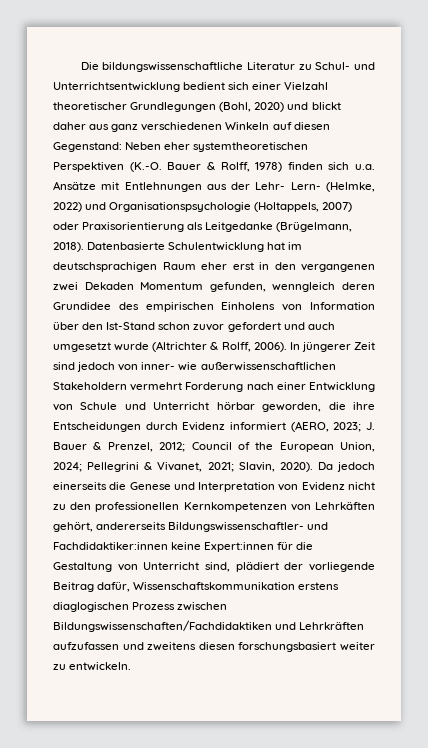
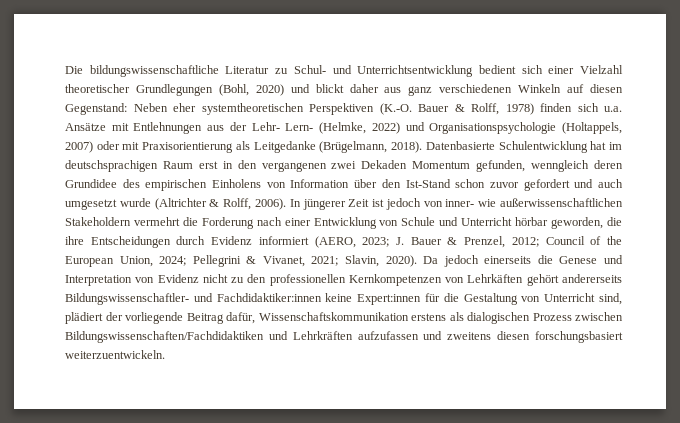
- Die bildungswissenschaftliche Literatur zu Schul- und Unterrichtsentwicklung bedient sich einer Vielzahl theoretischer Grundlegungen (Bohl, 2020) und blickt daher aus ganz verschiedenen Winkeln auf diesen Gegenstand: Neben eher systemtheoretischen Perspektiven (K.-O. Bauer & Rolff, 1978) finden sich u.a. Ansätze mit Entlehnungen aus der Lehr- Lern- (Helmke, 2022) und Organisationspsychologie (Holtappels, 2007) oder Praxisorientierung als Leitgedanke (Brügelmann, 2018).
+ Die bildungswissenschaftliche Literatur zu Schul- und Unterrichtsentwicklung bedient sich einer Vielzahl theoretischer Grundlegungen (Bohl, 2020) und blickt daher aus ganz verschiedenen Winkeln auf diesen Gegenstand: Neben eher systemtheoretischen Perspektiven (K.-O. Bauer & Rolff, 1978) finden sich u.a. Ansätze mit Entlehnungen aus der Lehr- Lern- (Helmke, 2022) und Organisationspsychologie (Holtappels, 2007) oder mit Praxisorientierung als Leitgedanke (Brügelmann, 2018).
- Datenbasierte Schulentwicklung hat im deutschsprachigen Raum eher erst in den vergangenen zwei Dekaden Momentum gefunden, wenngleich deren Grundidee des empirischen Einholens von Information über den Ist-Stand schon zuvor gefordert und auch umgesetzt wurde (Altrichter & Rolff, 2006).
+ Datenbasierte Schulentwicklung hat im deutschsprachigen Raum erst in den vergangenen zwei Dekaden Momentum gefunden, wenngleich deren Grundidee des empirischen Einholens von Information über den Ist-Stand schon zuvor gefordert und auch umgesetzt wurde (Altrichter & Rolff, 2006).
- In jüngerer Zeit sind jedoch von inner- wie außerwissenschaftlichen Stakeholdern vermehrt Forderung nach einer Entwicklung von Schule und Unterricht hörbar geworden, die ihre Entscheidungen durch Evidenz informiert (AERO, 2023; J. Bauer & Prenzel, 2012; Council of the European Union, 2024; Pellegrini & Vivanet, 2021; Slavin, 2020).
+ In jüngerer Zeit ist jedoch von inner- wie außerwissenschaftlichen Stakeholdern vermehrt die Forderung nach einer Entwicklung von Schule und Unterricht hörbar geworden, die ihre Entscheidungen durch Evidenz informiert (AERO, 2023; J. Bauer & Prenzel, 2012; Council of the European Union, 2024; Pellegrini & Vivanet, 2021; Slavin, 2020).
- Da jedoch einerseits die Genese und Interpretation von Evidenz nicht zu den professionellen Kernkompetenzen von Lehrkäften gehört, andererseits Bildungswissenschaftler- und Fachdidaktiker:innen keine Expert:innen für die Gestaltung von Unterricht sind, plädiert der vorliegende Beitrag dafür, Wissenschaftskommunikation erstens diaglogischen Prozess zwischen Bildungswissenschaften/Fachdidaktiken und Lehrkräften aufzufassen und zweitens diesen forschungsbasiert weiter zu entwickeln.
+ Da jedoch einerseits die Genese und Interpretation von Evidenz nicht zu den professionellen Kernkompetenzen von Lehrkäften gehört andererseits Bildungswissenschaftler- und Fachdidaktiker:innen keine Expert:innen für die Gestaltung von Unterricht sind, plädiert der vorliegende Beitrag dafür, Wissenschaftskommunikation erstens als dialogischen Prozess zwischen Bildungswissenschaften/Fachdidaktiken und Lehrkräften aufzufassen und zweitens diesen forschungsbasiert weiterzuentwickeln.

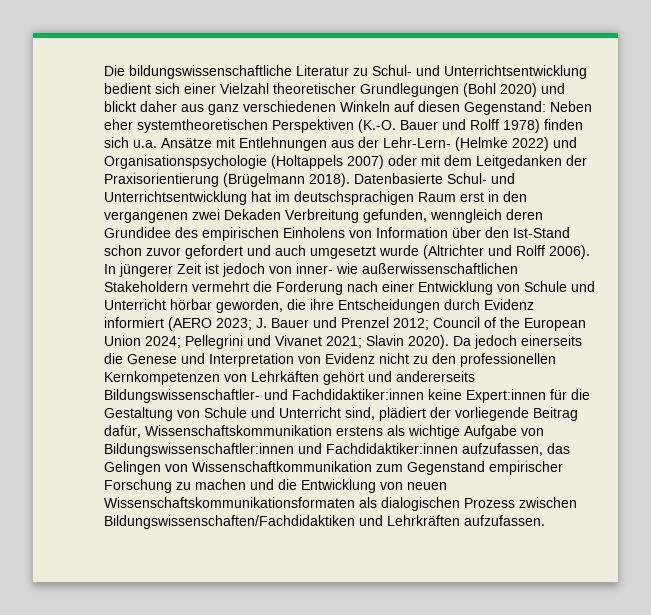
- Die bildungswissenschaftliche Literatur zu Schul- und Unterrichtsentwicklung bedient sich einer Vielzahl theoretischer Grundlegungen (Bohl, 2020) und blickt daher aus ganz verschiedenen Winkeln auf diesen Gegenstand:
+ Die bildungswissenschaftliche Literatur zu Schul- und Unterrichtsentwicklung bedient sich einer Vielzahl theoretischer Grundlegungen (Bohl 2020) und blickt daher aus ganz verschiedenen Winkeln auf diesen Gegenstand:
- Neben eher systemtheoretischen Perspektiven (K.-O. Bauer & Rolff, 1978) finden sich u.a. Ansätze mit Entlehnungen aus der Lehr- Lern- (Helmke, 2022) und Organisationspsychologie (Holtappels, 2007) oder mit Praxisorientierung als Leitgedanke (Brügelmann, 2018). Datenbasierte Schulentwicklung hat im deutschsprachigen Raum erst in den vergangenen zwei Dekaden Momentum gefunden, wenngleich deren Grundidee des empirischen Einholens von Information über den Ist-Stand schon zuvor gefordert und auch umgesetzt wurde (Altrichter & Rolff, 2006).
+ Neben eher systemtheoretischen Perspektiven (K.-O. Bauer und Rolff 1978) finden sich u.a. Ansätze mit Entlehnungen aus der Lehr-Lern- (Helmke 2022) und Organisationspsychologie (Holtappels 2007) oder mit dem Leitgedanken der Praxisorientierung (Brügelmann 2018). Datenbasierte Schul- und Unterrichtsentwicklung hat im deutschsprachigen Raum erst in den vergangenen zwei Dekaden Verbreitung gefunden, wenngleich deren Grundidee des empirischen Einholens von Information über den Ist-Stand schon zuvor gefordert und auch umgesetzt wurde (Altrichter und Rolff 2006).
- In jüngerer Zeit ist jedoch von inner- wie außerwissenschaftlichen Stakeholdern vermehrt die Forderung nach einer Entwicklung von Schule und Unterricht hörbar geworden, die ihre Entscheidungen durch Evidenz informiert (AERO, 2023; J. Bauer & Prenzel, 2012; Council of the European Union, 2024; Pellegrini & Vivanet, 2021; Slavin, 2020).
+ In jüngerer Zeit ist jedoch von inner- wie außerwissenschaftlichen Stakeholdern vermehrt die Forderung nach einer Entwicklung von Schule und Unterricht hörbar geworden, die ihre Entscheidungen durch Evidenz informiert (AERO 2023; J. Bauer und Prenzel 2012; Council of the European Union 2024; Pellegrini und Vivanet 2021; Slavin 2020).
- Da jedoch einerseits die Genese und Interpretation von Evidenz nicht zu den professionellen Kernkompetenzen von Lehrkäften gehört andererseits Bildungswissenschaftler- und Fachdidaktiker:innen keine Expert:innen für die Gestaltung von Unterricht sind, plädiert der vorliegende Beitrag dafür, Wissenschaftskommunikation erstens als dialogischen Prozess zwischen Bildungswissenschaften/Fachdidaktiken und Lehrkräften aufzufassen und zweitens diesen forschungsbasiert weiterzuentwickeln.
+ Da jedoch einerseits die Genese und Interpretation von Evidenz nicht zu den professionellen Kernkompetenzen von Lehrkäften gehört und andererseits Bildungswissenschaftler- und Fachdidaktiker:innen keine Expert:innen für die Gestaltung von Schule und Unterricht sind, plädiert der vorliegende Beitrag dafür, Wissenschaftskommunikation erstens als wichtige Aufgabe von Bildungswissenschaftler:innen und Fachdidaktiker:innen aufzufassen, das Gelingen von Wissenschaftkommunikation zum Gegenstand empirischer Forschung zu machen und die Entwicklung von neuen Wissenschaftskommunikationsformaten als dialogischen Prozess zwischen Bildungswissenschaften/Fachdidaktiken und Lehrkräften aufzufassen.

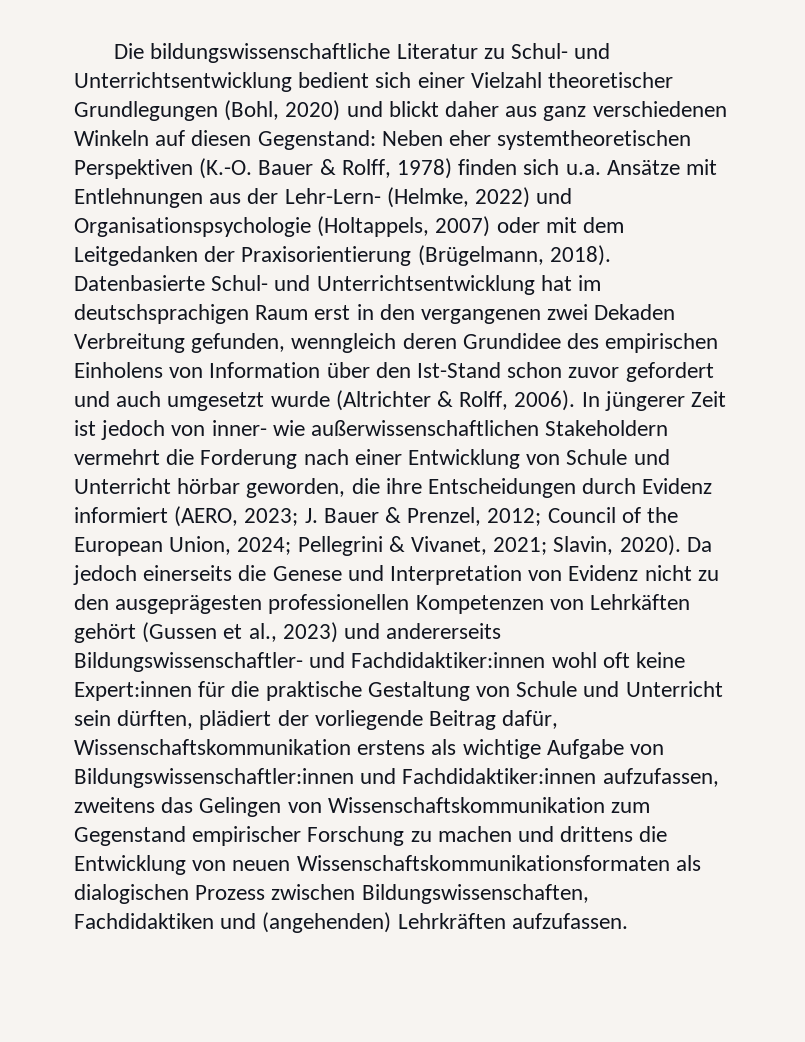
- Die bildungswissenschaftliche Literatur zu Schul- und Unterrichtsentwicklung bedient sich einer Vielzahl theoretischer Grundlegungen (Bohl 2020) und blickt daher aus ganz verschiedenen Winkeln auf diesen Gegenstand: Neben eher systemtheoretischen Perspektiven (K.-O. Bauer und Rolff 1978) finden sich u.a. Ansätze mit Entlehnungen aus der Lehr-Lern- (Helmke 2022) und Organisationspsychologie (Holtappels 2007) oder mit dem Leitgedanken der Praxisorientierung (Brügelmann 2018).
+ Die bildungswissenschaftliche Literatur zu Schul- und Unterrichtsentwicklung bedient sich einer Vielzahl theoretischer Grundlegungen (Bohl, 2020) und blickt daher aus ganz verschiedenen Winkeln auf diesen Gegenstand: Neben eher systemtheoretischen Perspektiven (K.-O. Bauer & Rolff, 1978) finden sich u.a. Ansätze mit Entlehnungen aus der Lehr-Lern- (Helmke, 2022) und Organisationspsychologie (Holtappels, 2007) oder mit dem Leitgedanken der Praxisorientierung (Brügelmann, 2018).
- Datenbasierte Schul- und Unterrichtsentwicklung hat im deutschsprachigen Raum erst in den vergangenen zwei Dekaden Verbreitung gefunden, wenngleich deren Grundidee des empirischen Einholens von Information über den Ist-Stand schon zuvor gefordert und auch umgesetzt wurde (Altrichter und Rolff 2006).
+ Datenbasierte Schul- und Unterrichtsentwicklung hat im deutschsprachigen Raum erst in den vergangenen zwei Dekaden Verbreitung gefunden, wenngleich deren Grundidee des empirischen Einholens von Information über den Ist-Stand schon zuvor gefordert und auch umgesetzt wurde (Altrichter & Rolff, 2006).
- In jüngerer Zeit ist jedoch von inner- wie außerwissenschaftlichen Stakeholdern vermehrt die Forderung nach einer Entwicklung von Schule und Unterricht hörbar geworden, die ihre Entscheidungen durch Evidenz informiert (AERO 2023; J. Bauer und Prenzel 2012; Council of the European Union 2024; Pellegrini und Vivanet 2021; Slavin 2020).
+ In jüngerer Zeit ist jedoch von inner- wie außerwissenschaftlichen Stakeholdern vermehrt die Forderung nach einer Entwicklung von Schule und Unterricht hörbar geworden, die ihre Entscheidungen durch Evidenz informiert (AERO, 2023; J. Bauer & Prenzel, 2012; Council of the European Union, 2024; Pellegrini & Vivanet, 2021; Slavin, 2020).
- Da jedoch einerseits die Genese und Interpretation von Evidenz nicht zu den professionellen Kernkompetenzen von Lehrkäften gehört und andererseits Bildungswissenschaftler- und Fachdidaktiker:innen keine Expert:innen für die Gestaltung von Schule und Unterricht sind, plädiert der vorliegende Beitrag dafür, Wissenschaftskommunikation erstens als wichtige Aufgabe von Bildungswissenschaftler:innen und Fachdidaktiker:innen aufzufassen, das Gelingen von Wissenschaftkommunikation zum Gegenstand empirischer Forschung zu machen und die Entwicklung von neuen Wissenschaftskommunikationsformaten als dialogischen Prozess zwischen Bildungswissenschaften/Fachdidaktiken und Lehrkräften aufzufassen.
+ Da jedoch einerseits die Genese und Interpretation von Evidenz nicht zu den ausgeprägesten professionellen Kompetenzen von Lehrkäften gehört (Gussen et al., 2023) und andererseits Bildungswissenschaftler- und Fachdidaktiker:innen wohl oft keine Expert:innen für die praktische Gestaltung von Schule und Unterricht sein dürften, plädiert der vorliegende Beitrag dafür, Wissenschaftskommunikation erstens als wichtige Aufgabe von Bildungswissenschaftler:innen und Fachdidaktiker:innen aufzufassen, zweitens das Gelingen von Wissenschaftskommunikation zum Gegenstand empirischer Forschung zu machen und drittens die Entwicklung von neuen Wissenschaftskommunikationsformaten als dialogischen Prozess zwischen Bildungswissenschaften, Fachdidaktiken und (angehenden) Lehrkräften aufzufassen.

